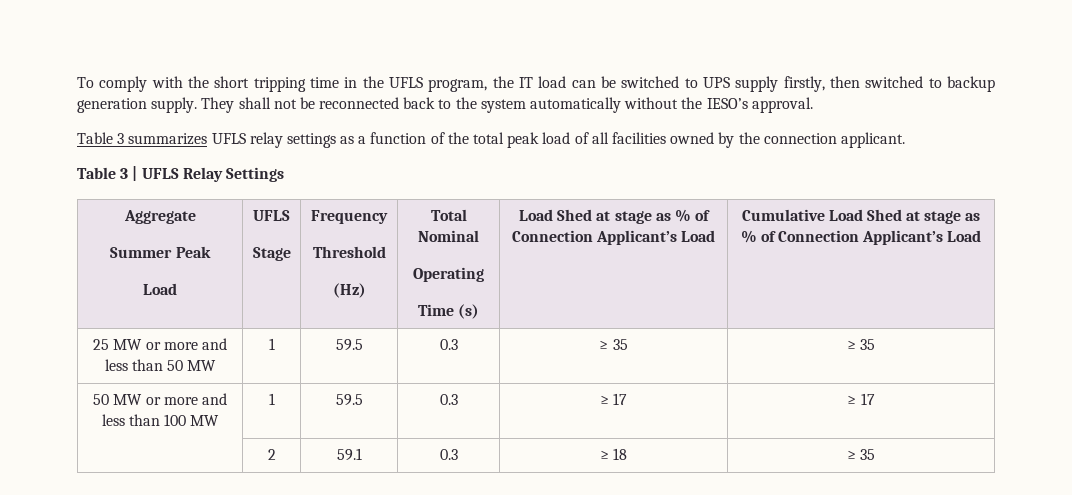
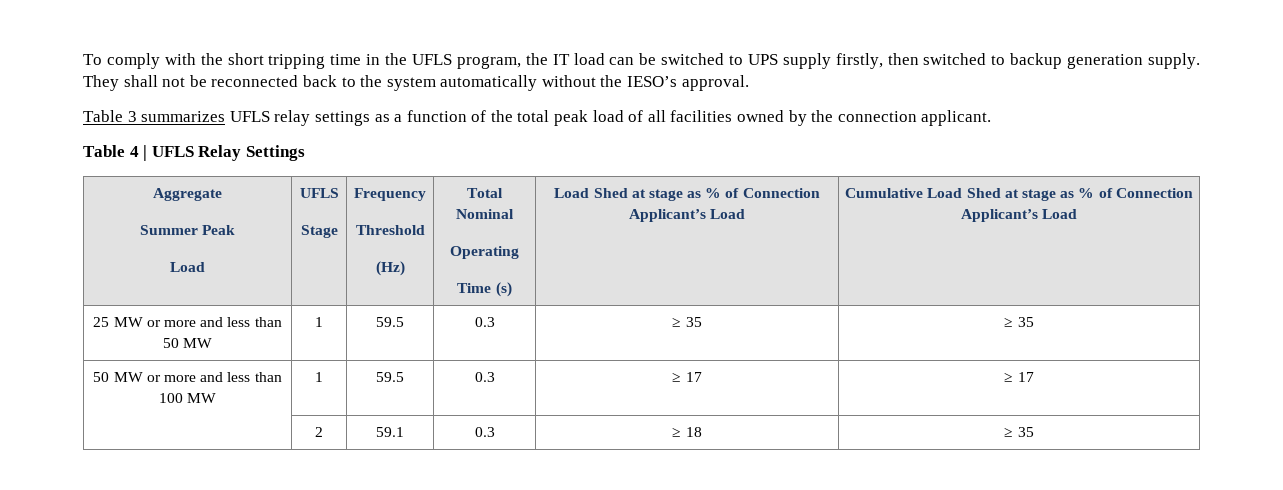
- Table 3 | UFLS Relay Settings
+ Table 4 | UFLS Relay Settings

